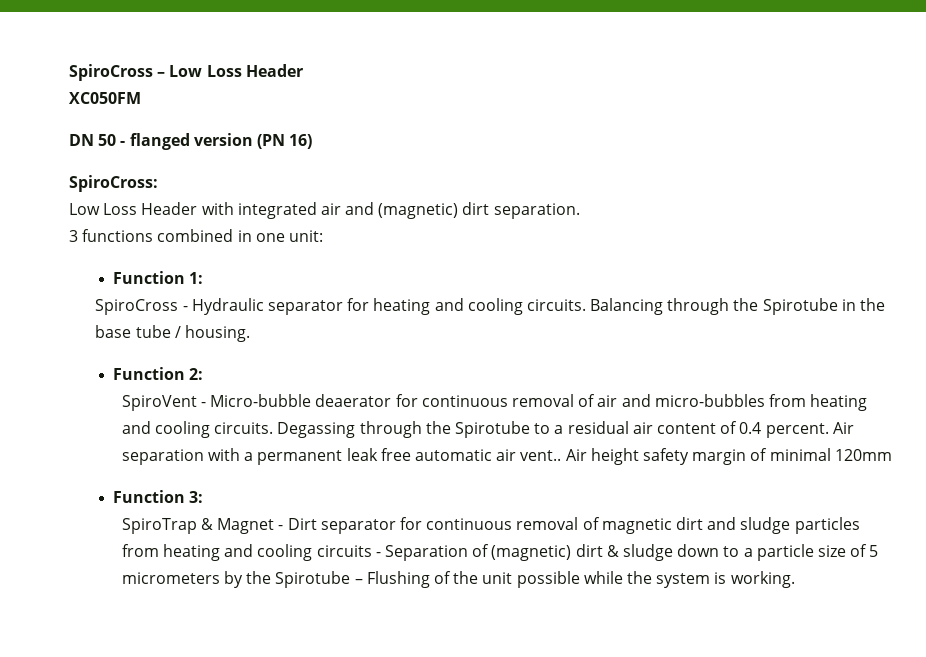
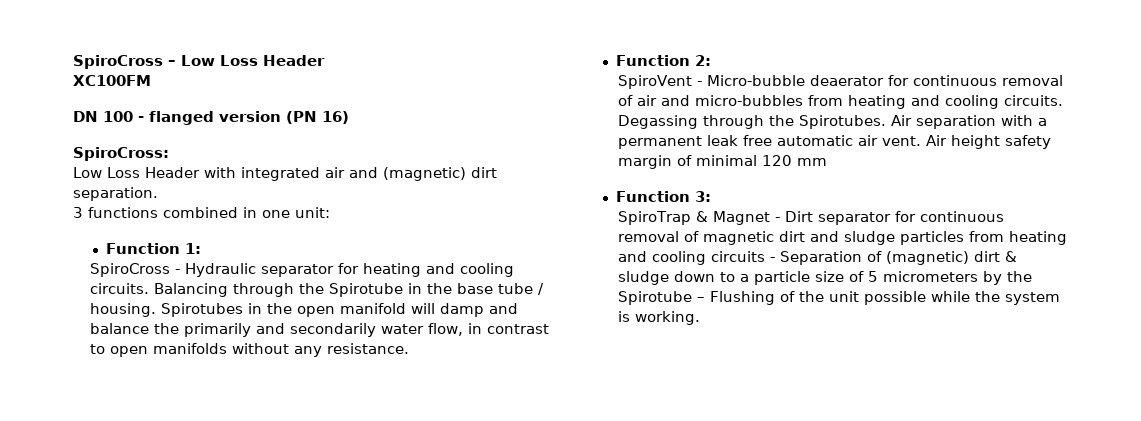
- XC050FM
+ XC100FM
- DN 50 - flanged version (PN 16)
+ DN 100 - flanged version (PN 16)
+ Spirotubes in the open manifold will damp and balance the primarily and secondarily water flow, in contrast to open manifolds without any resistance.
- Degassing through the Spirotube to a residual air content of 0.4 percent.
+ Degassing through the Spirotubes.
- Air separation with a permanent leak free automatic air vent..
+ Air separation with a permanent leak free automatic air vent.
- Air height safety margin of minimal 120mm
+ Air height safety margin of minimal 120 mm

